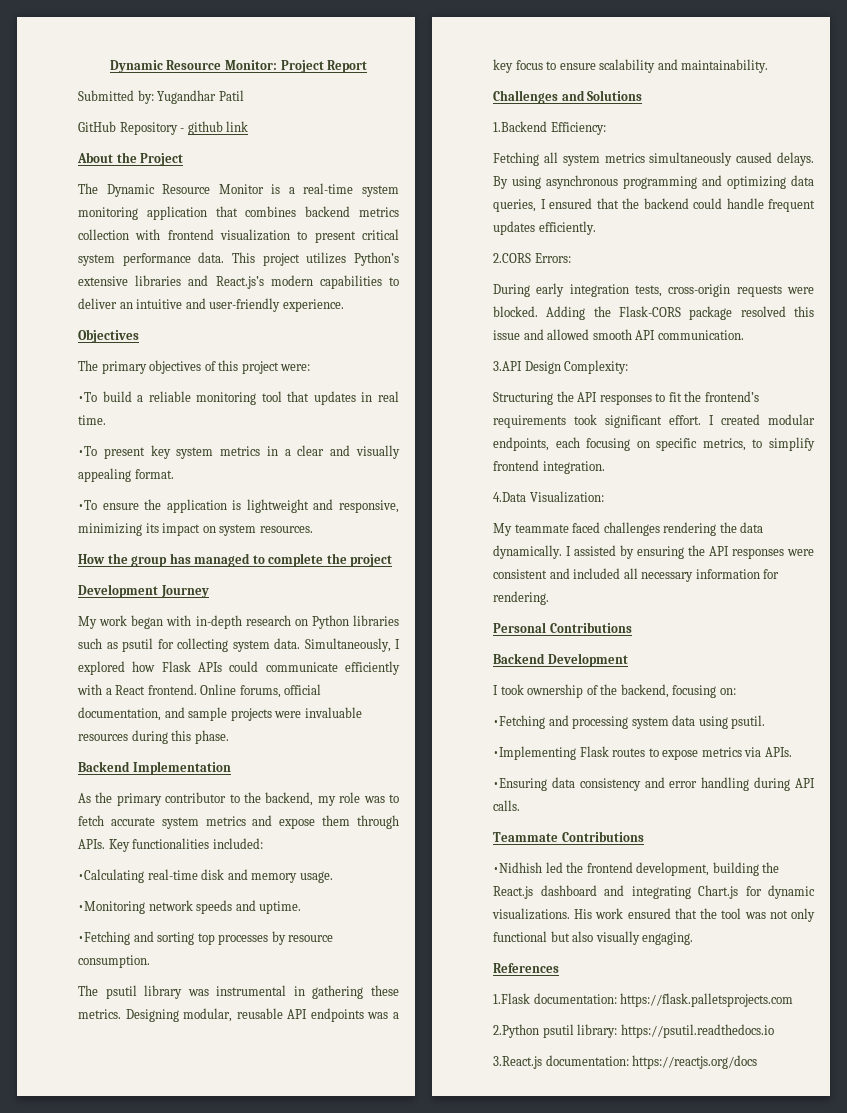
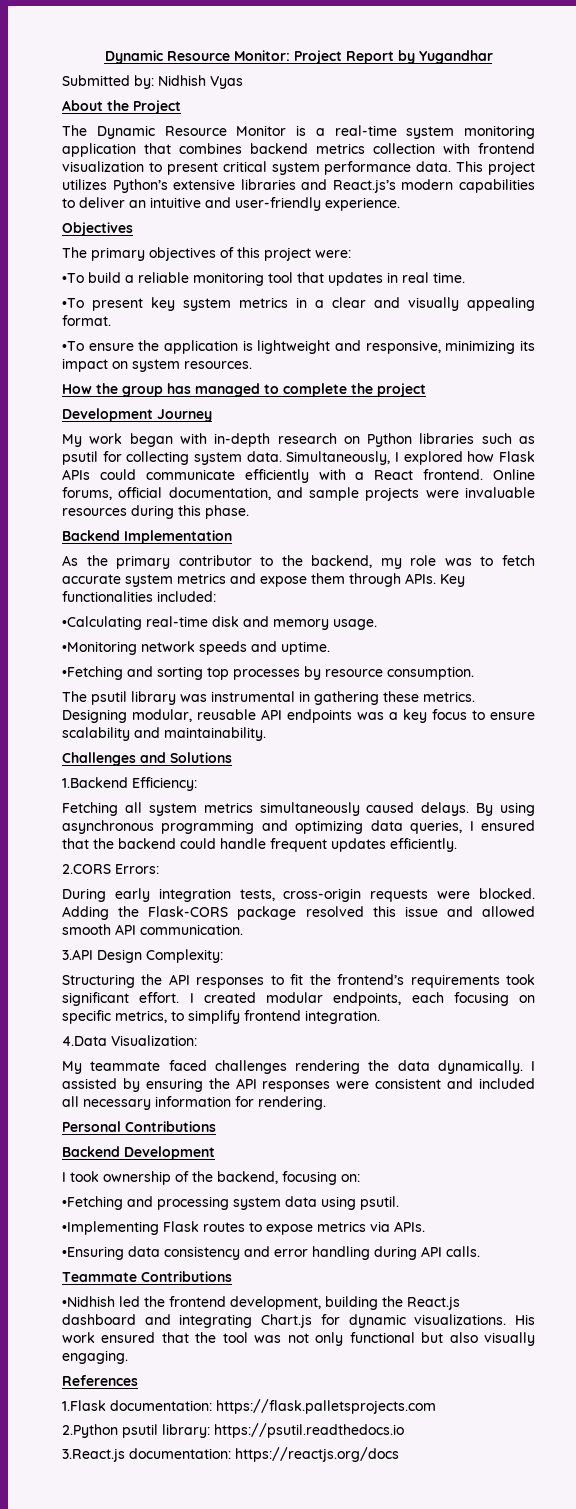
- Dynamic Resource Monitor: Project Report
+ Dynamic Resource Monitor: Project Report by Yugandhar
- Submitted by: Yugandhar Patil
- GitHub Repository - github link
+ Submitted by: Nidhish Vyas

